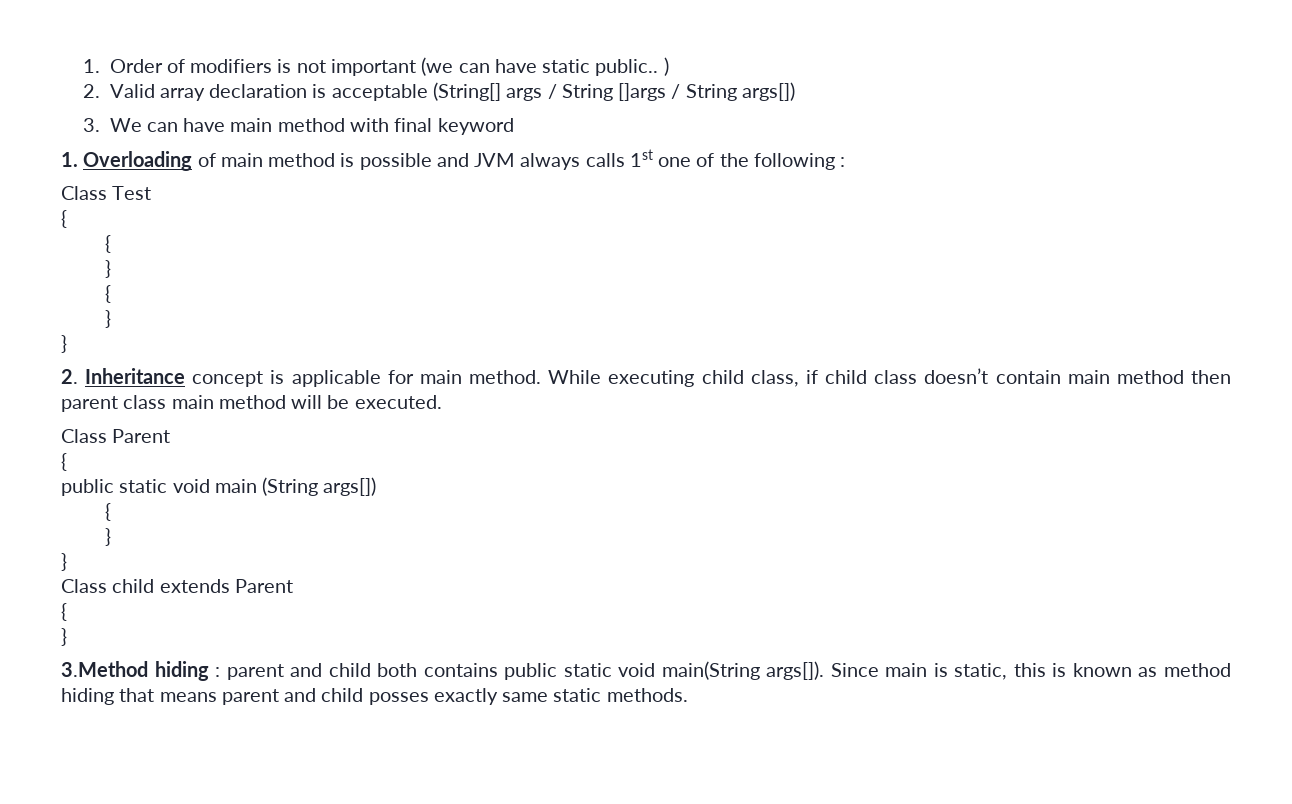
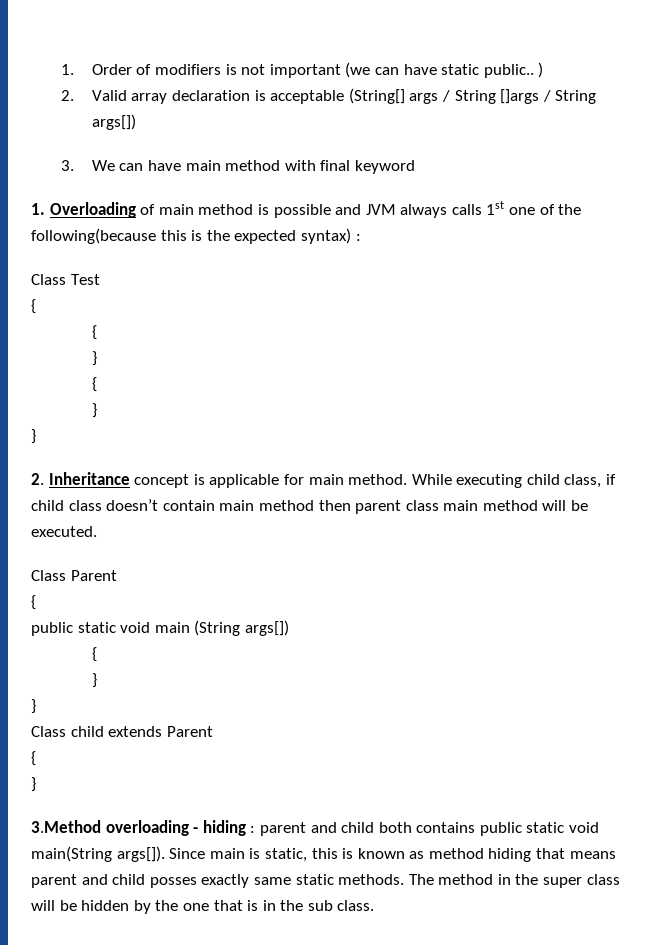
- 1. Overloading of main method is possible and JVM always calls 1st one of the following :
+ 1. Overloading of main method is possible and JVM always calls 1st one of the following(because this is the expected syntax) :
- 3.Method hiding : parent and child both contains public static void main(String args[]).
+ 3.Method overloading - hiding : parent and child both contains public static void main(String args[]).
+ The method in the super class will be hidden by the one that is in the sub class.

